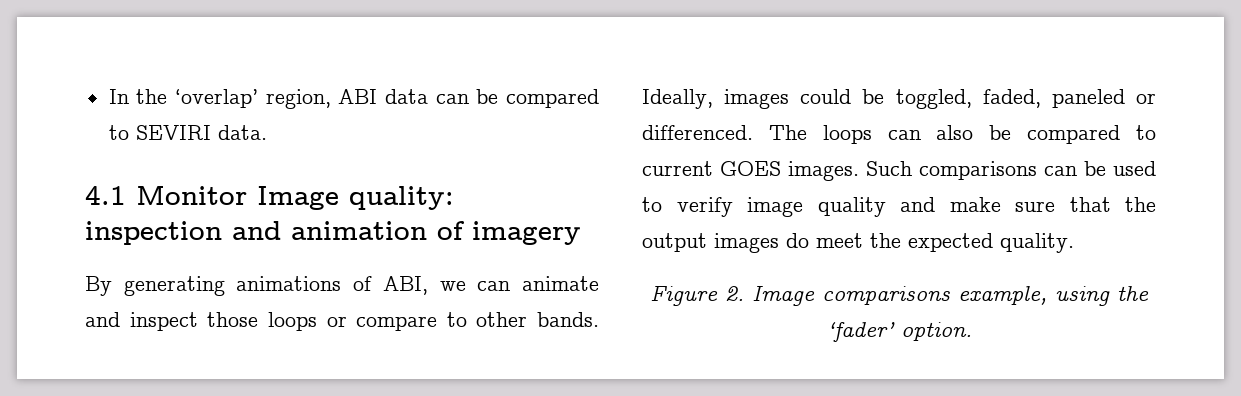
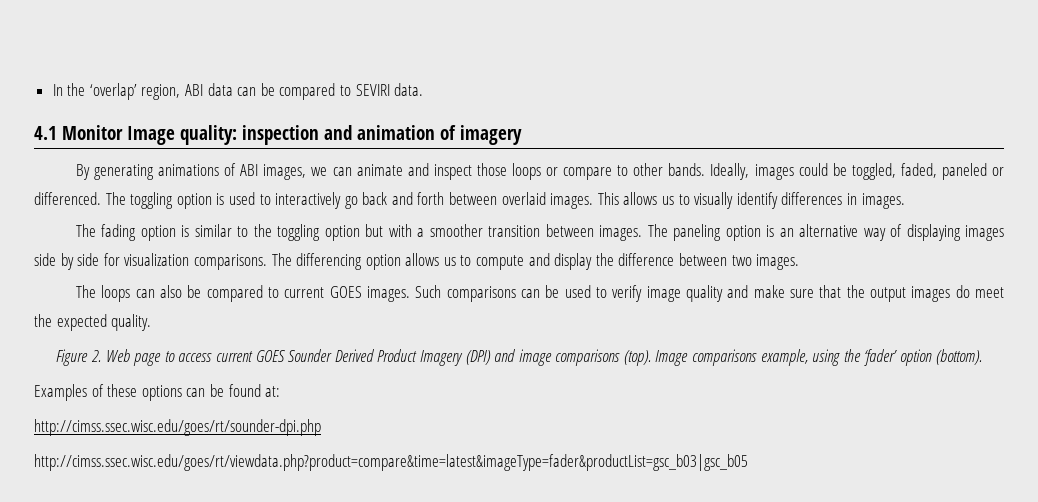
- By generating animations of ABI, we can animate and inspect those loops or compare to other bands.
+ By generating animations of ABI images, we can animate and inspect those loops or compare to other bands.
+ The toggling option is used to interactively go back and forth between overlaid images. This allows us to visually identify differences in images.
+ The fading option is similar to the toggling option but with a smoother transition between images. The paneling option is an alternative way of displaying images side by side for visualization comparisons. The differencing option allows us to compute and display the difference between two images.
- Figure 2. Image comparisons example, using the ‘fader’ option.
+ Figure 2. Web page to access current GOES Sounder Derived Product Imagery (DPI) and image comparisons (top). Image comparisons example, using the ‘fader’ option (bottom).
+ Examples of these options can be found at:
+ http://cimss.ssec.wisc.edu/goes/rt/sounder-dpi.php
+ http://cimss.ssec.wisc.edu/goes/rt/viewdata.php?product=compare&time=latest&imageType=fader&productList=gsc_b03|gsc_b05

